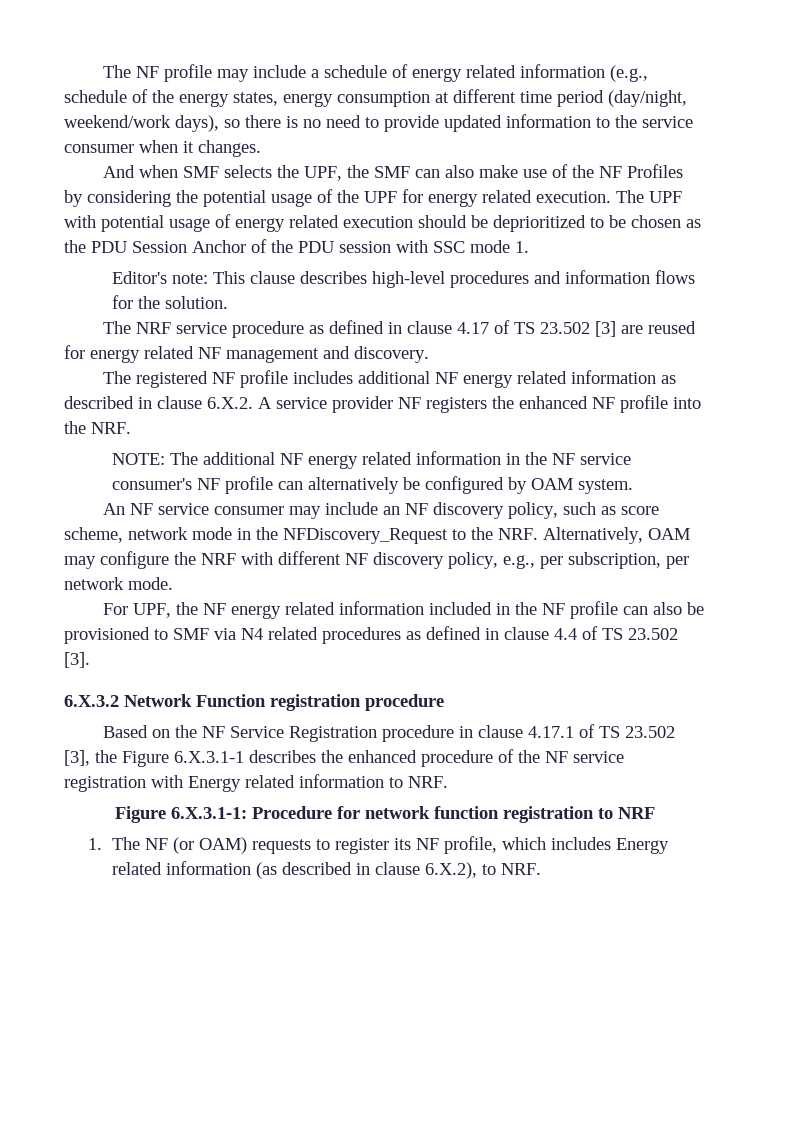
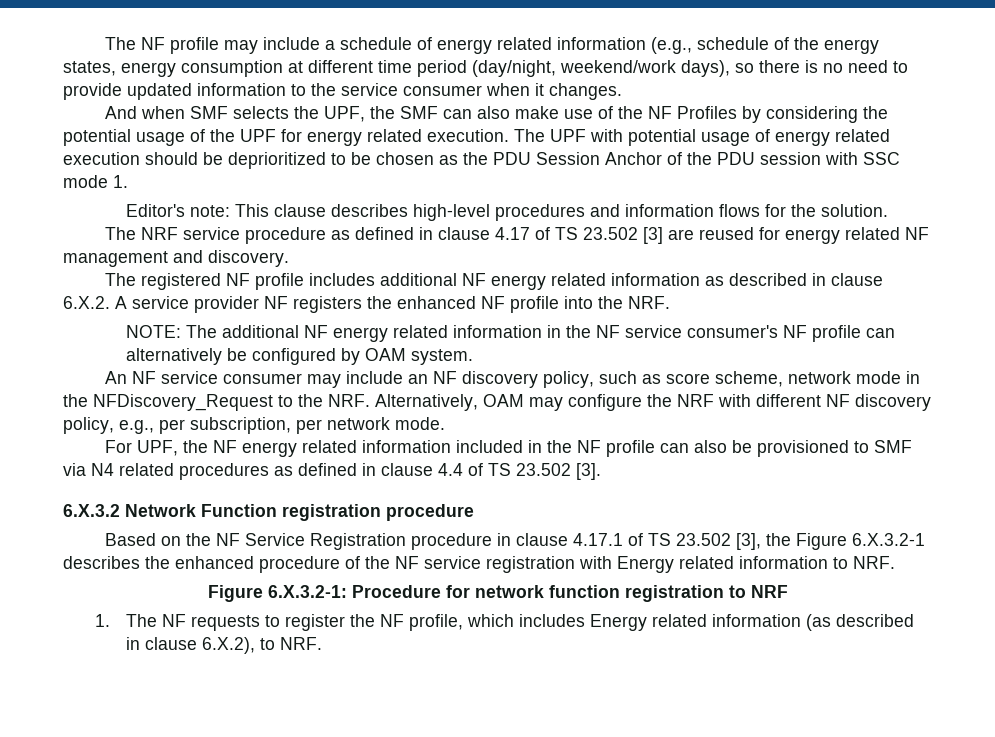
- Based on the NF Service Registration procedure in clause 4.17.1 of TS 23.502 [3], the Figure 6.X.3.1-1 describes the enhanced procedure of the NF service registration with Energy related information to NRF.
+ Based on the NF Service Registration procedure in clause 4.17.1 of TS 23.502 [3], the Figure 6.X.3.2-1 describes the enhanced procedure of the NF service registration with Energy related information to NRF.
- Figure 6.X.3.1-1: Procedure for network function registration to NRF
+ Figure 6.X.3.2-1: Procedure for network function registration to NRF
- 1. The NF (or OAM) requests to register its NF profile, which includes Energy related information (as described in clause 6.X.2), to NRF.
+ 1. The NF requests to register the NF profile, which includes Energy related information (as described in clause 6.X.2), to NRF.

